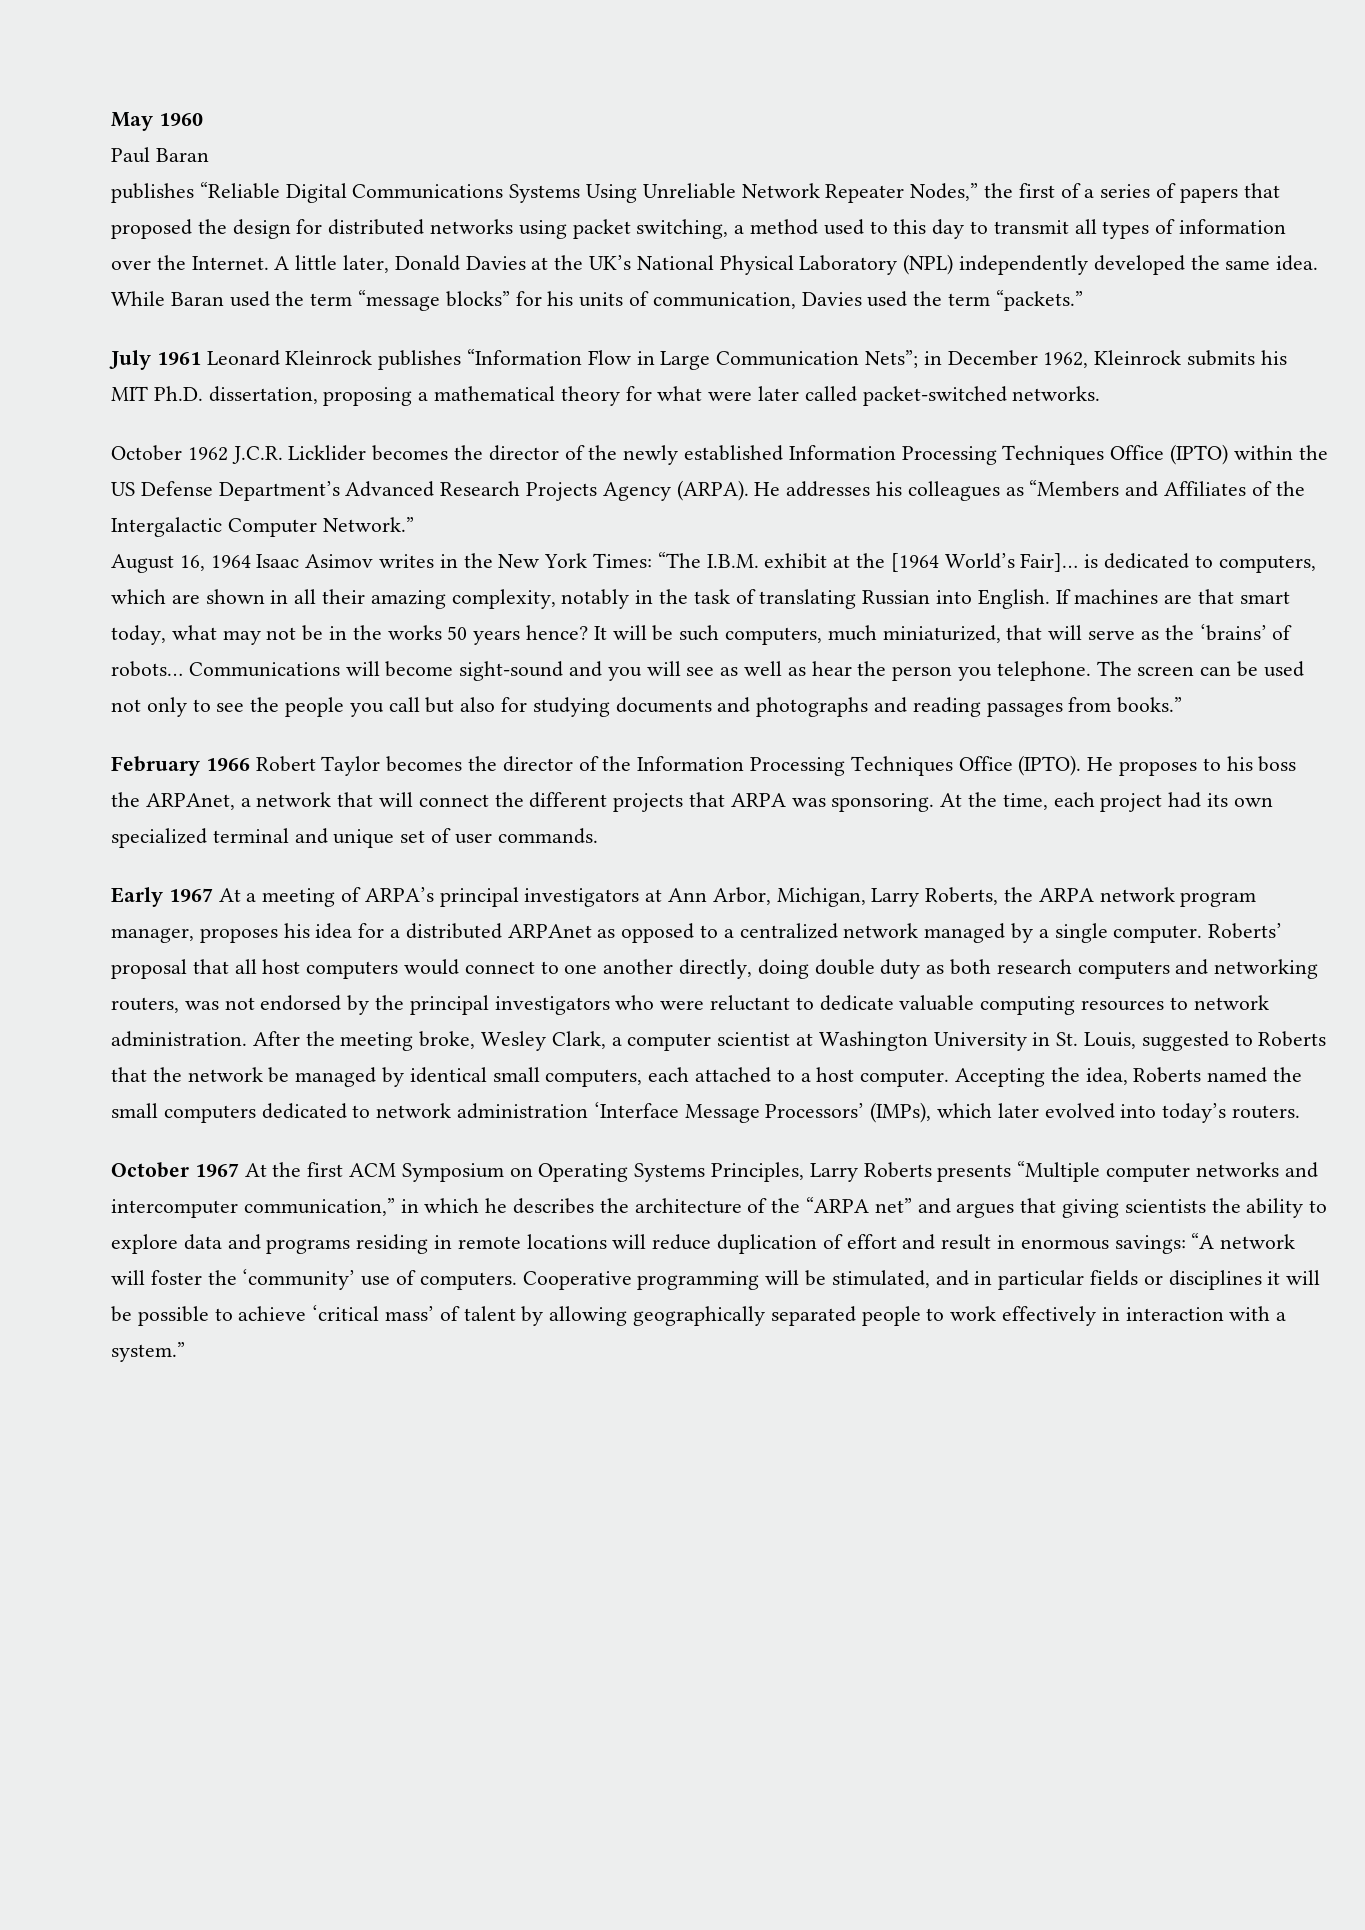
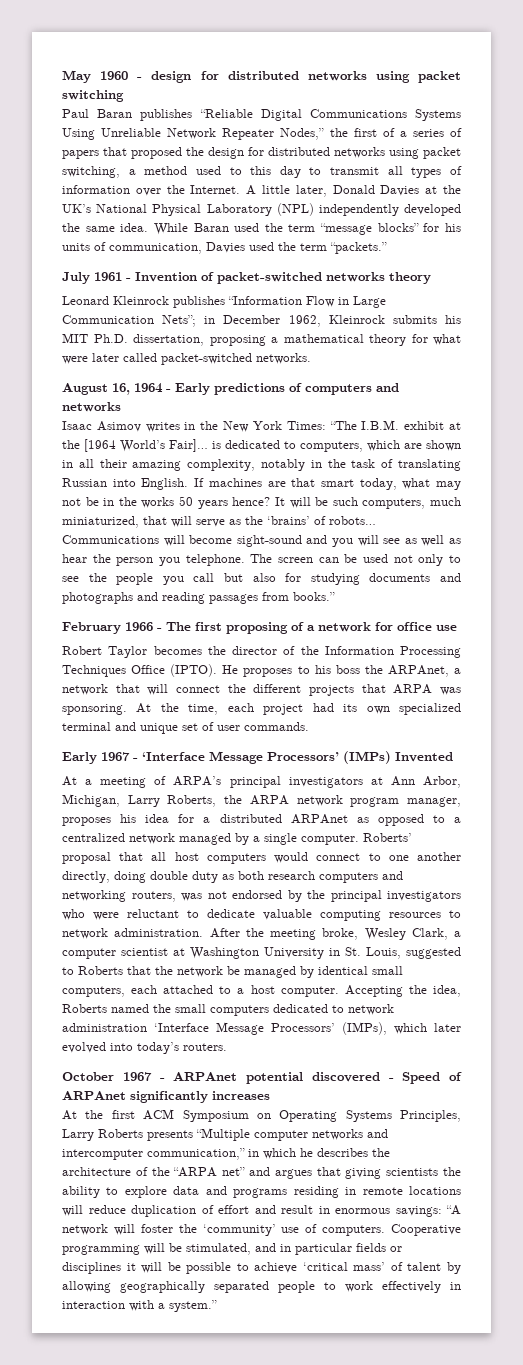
- May 1960
+ May 1960 - design for distributed networks using packet switching
- Paul Baran
- publishes “Reliable Digital Communications Systems Using Unreliable Network Repeater Nodes,” the first of a series of papers that proposed the design for distributed networks using packet switching, a method used to this day to transmit all types of information over the Internet.
+ Paul Baran publishes “Reliable Digital Communications Systems Using Unreliable Network Repeater Nodes,” the first of a series of papers that proposed the design for distributed networks using packet switching, a method used to this day to transmit all types of information over the Internet.
- July 1961 Leonard Kleinrock publishes “Information Flow in Large Communication Nets”; in December 1962, Kleinrock submits his MIT Ph.D. dissertation, proposing a mathematical theory for what were later called packet-switched networks.
+ July 1961 - Invention of packet-switched networks theory
+ Leonard Kleinrock publishes “Information Flow in Large Communication Nets”; in December 1962, Kleinrock submits his MIT Ph.D. dissertation, proposing a mathematical theory for what were later called packet-switched networks.
- October 1962 J.C.R. Licklider becomes the director of the newly established Information Processing Techniques Office (IPTO) within the US Defense Department’s Advanced Research Projects Agency (ARPA). He addresses his colleagues as “Members and Affiliates of the Intergalactic Computer Network.”
- August 16, 1964 Isaac Asimov writes in the New York Times: “The I.B.M. exhibit at the [1964 World’s Fair]… is dedicated to computers, which are shown in all their amazing complexity, notably in the task of translating Russian into English.
+ August 16, 1964 - Early predictions of computers and networks
+ Isaac Asimov writes in the New York Times: “The I.B.M. exhibit at the [1964 World’s Fair]… is dedicated to computers, which are shown in all their amazing complexity, notably in the task of translating Russian into English.
- February 1966 Robert Taylor becomes the director of the Information Processing Techniques Office (IPTO).
+ February 1966 - The first proposing of a network for office use
+ Robert Taylor becomes the director of the Information Processing Techniques Office (IPTO).
- Early 1967 At a meeting of ARPA’s principal investigators at Ann Arbor, Michigan, Larry Roberts, the ARPA network program manager, proposes his idea for a distributed ARPAnet as opposed to a centralized network managed by a single computer.
+ Early 1967 - ‘Interface Message Processors’ (IMPs) Invented
+ At a meeting of ARPA’s principal investigators at Ann Arbor, Michigan, Larry Roberts, the ARPA network program manager, proposes his idea for a distributed ARPAnet as opposed to a centralized network managed by a single computer.
- October 1967 At the first ACM Symposium on Operating Systems Principles, Larry Roberts presents “Multiple computer networks and intercomputer communication,” in which he describes the architecture of the “ARPA net” and argues that giving scientists the ability to explore data and programs residing in remote locations will reduce duplication of effort and result in enormous savings:
+ October 1967 - ARPAnet potential discovered - Speed of ARPAnet significantly increases
+ At the first ACM Symposium on Operating Systems Principles, Larry Roberts presents “Multiple computer networks and intercomputer communication,” in which he describes the architecture of the “ARPA net” and argues that giving scientists the ability to explore data and programs residing in remote locations will reduce duplication of effort and result in enormous savings:

